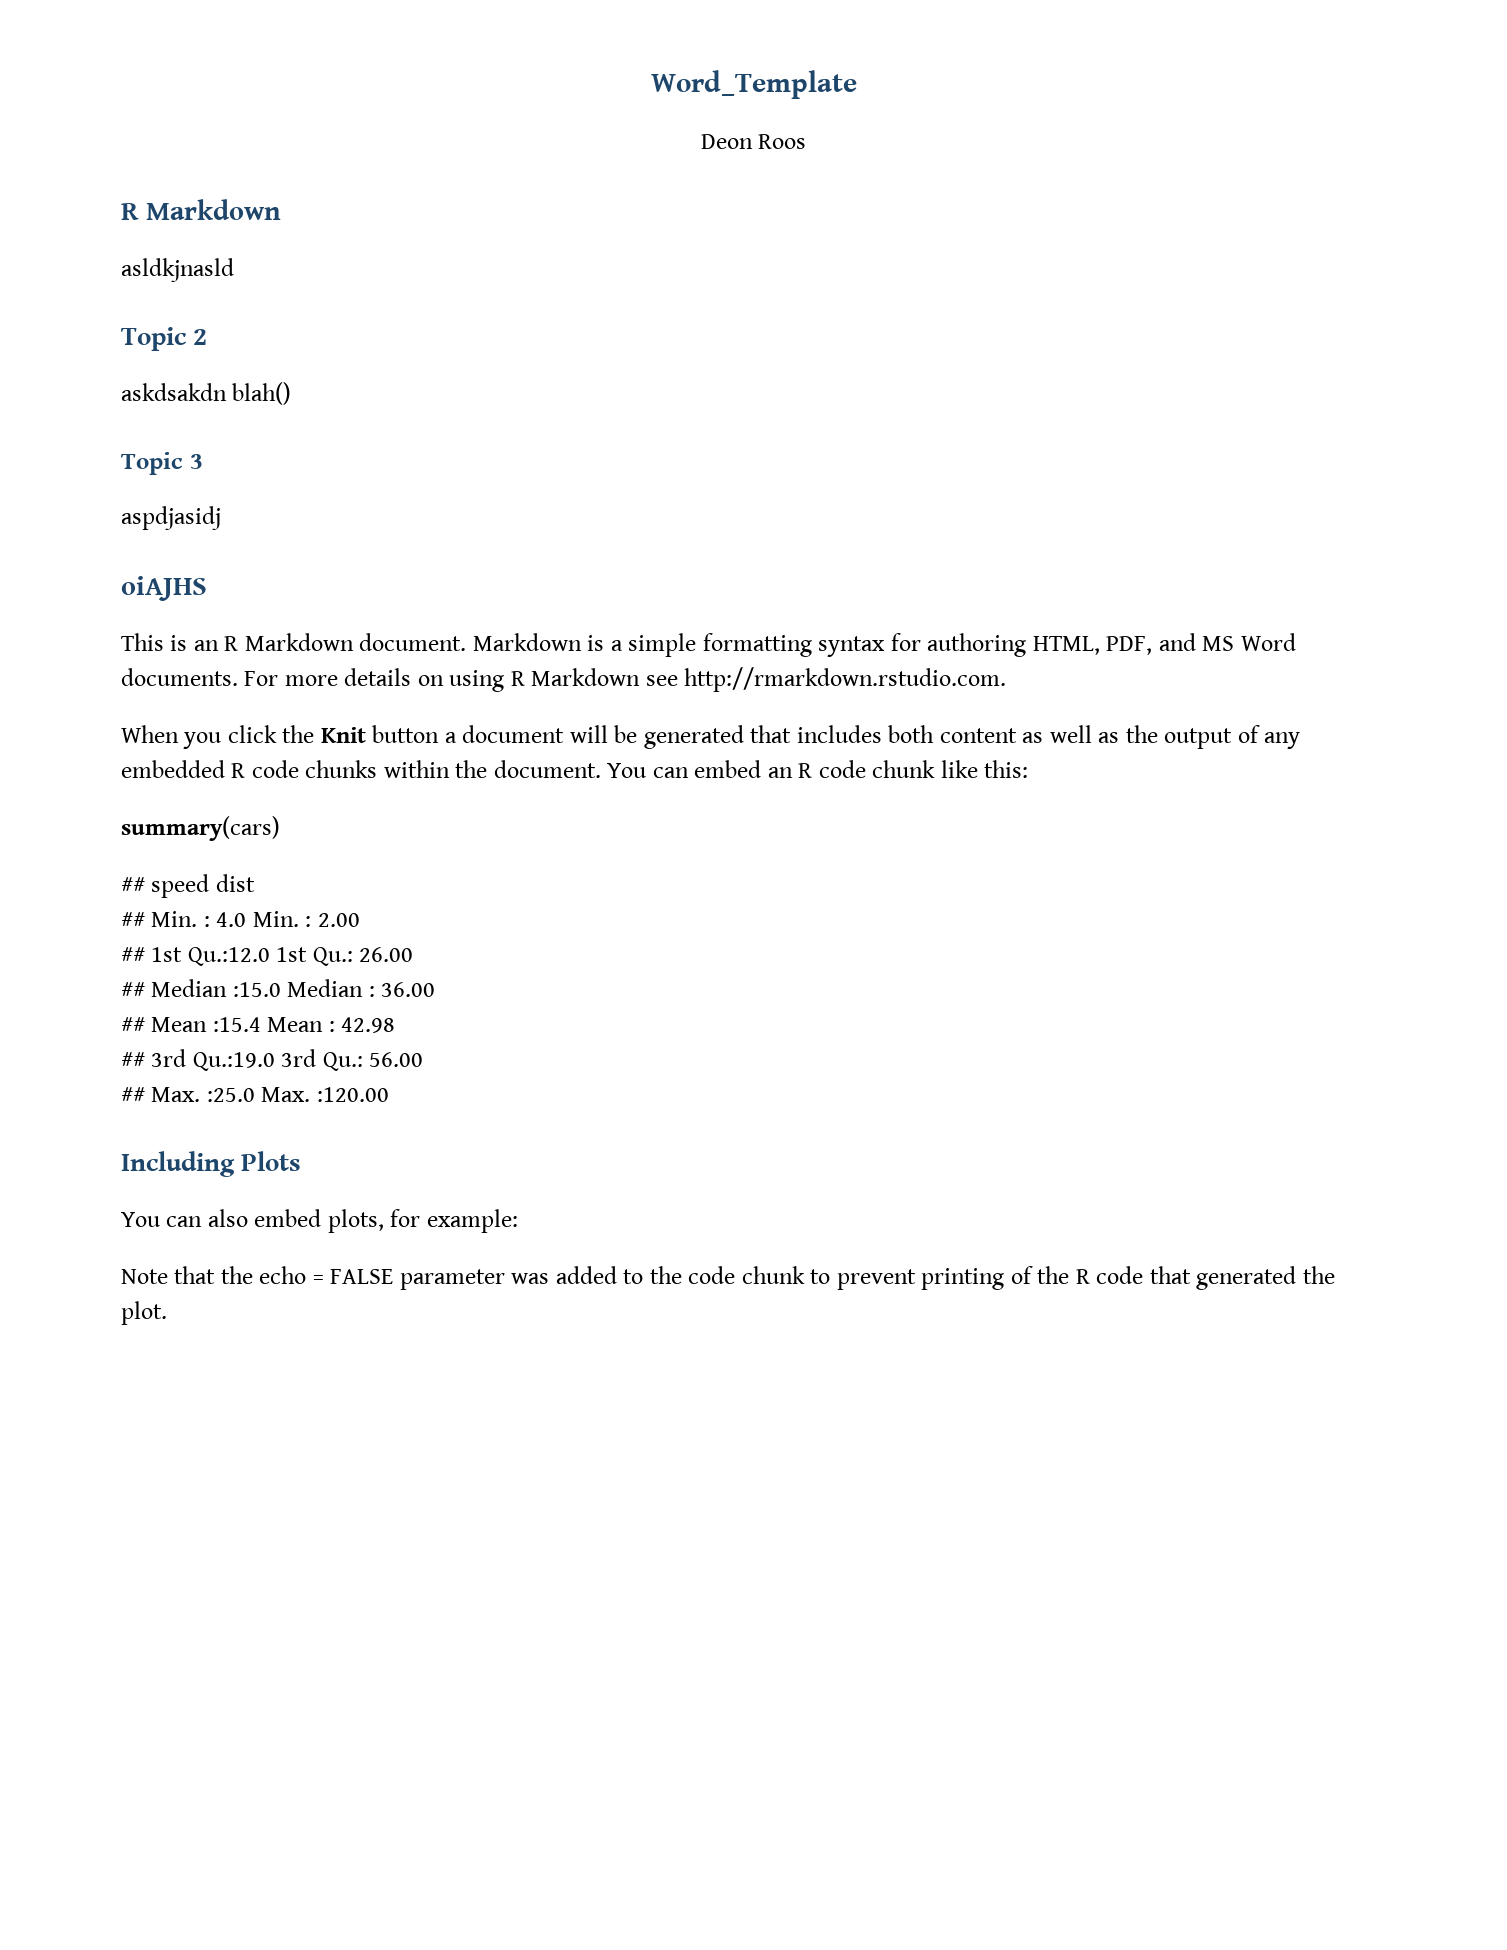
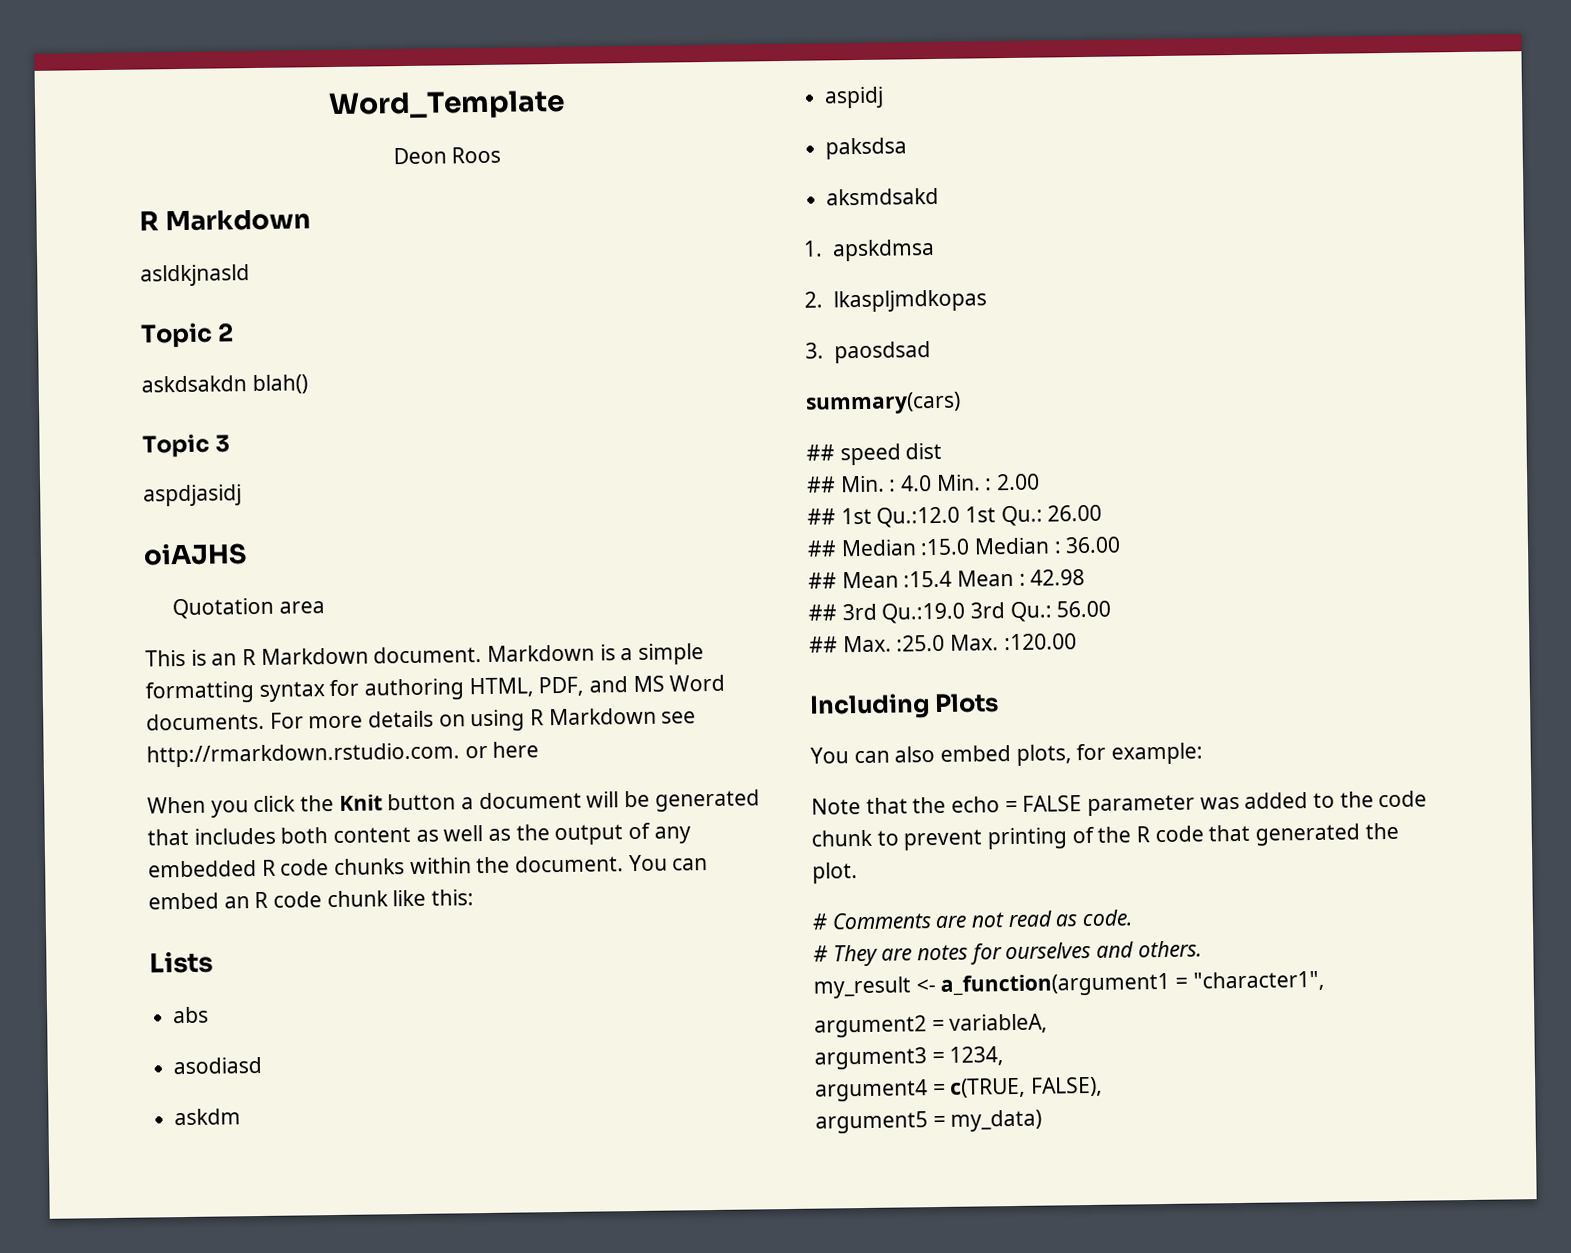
+ Quotation area
- For more details on using R Markdown see http://rmarkdown.rstudio.com.
+ For more details on using R Markdown see http://rmarkdown.rstudio.com. or here
+ Lists
+ abs
+ asodiasd
+ askdm
+ aspidj
+ paksdsa
+ aksmdsakd
+ 1. apskdmsa
+ 2. lkaspljmdkopas
+ 3. paosdsad
+ # Comments are not read as code.
+ # They are notes for ourselves and others.
+ my_result <- a_function(argument1 = "character1",
+ argument2 = variableA,
+ argument3 = 1234,
+ argument4 = c(TRUE, FALSE),
+ argument5 = my_data)

